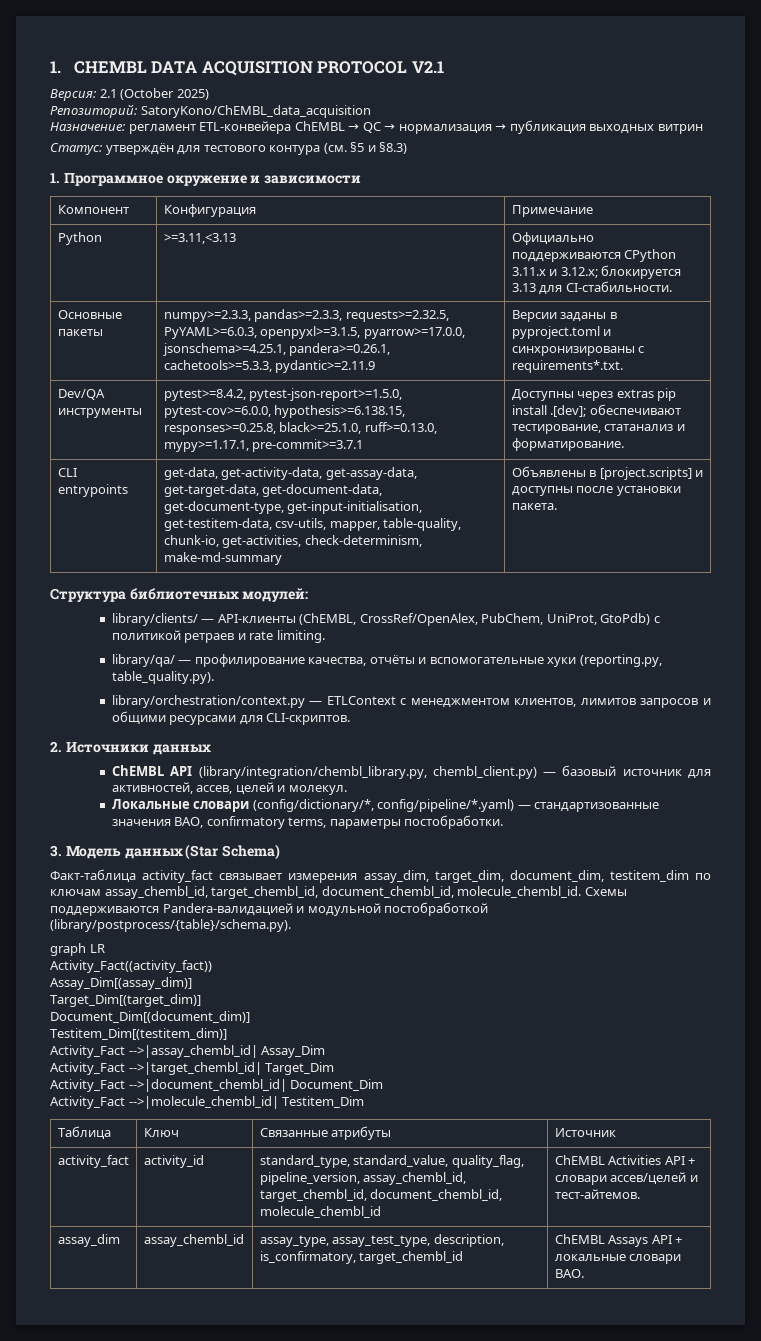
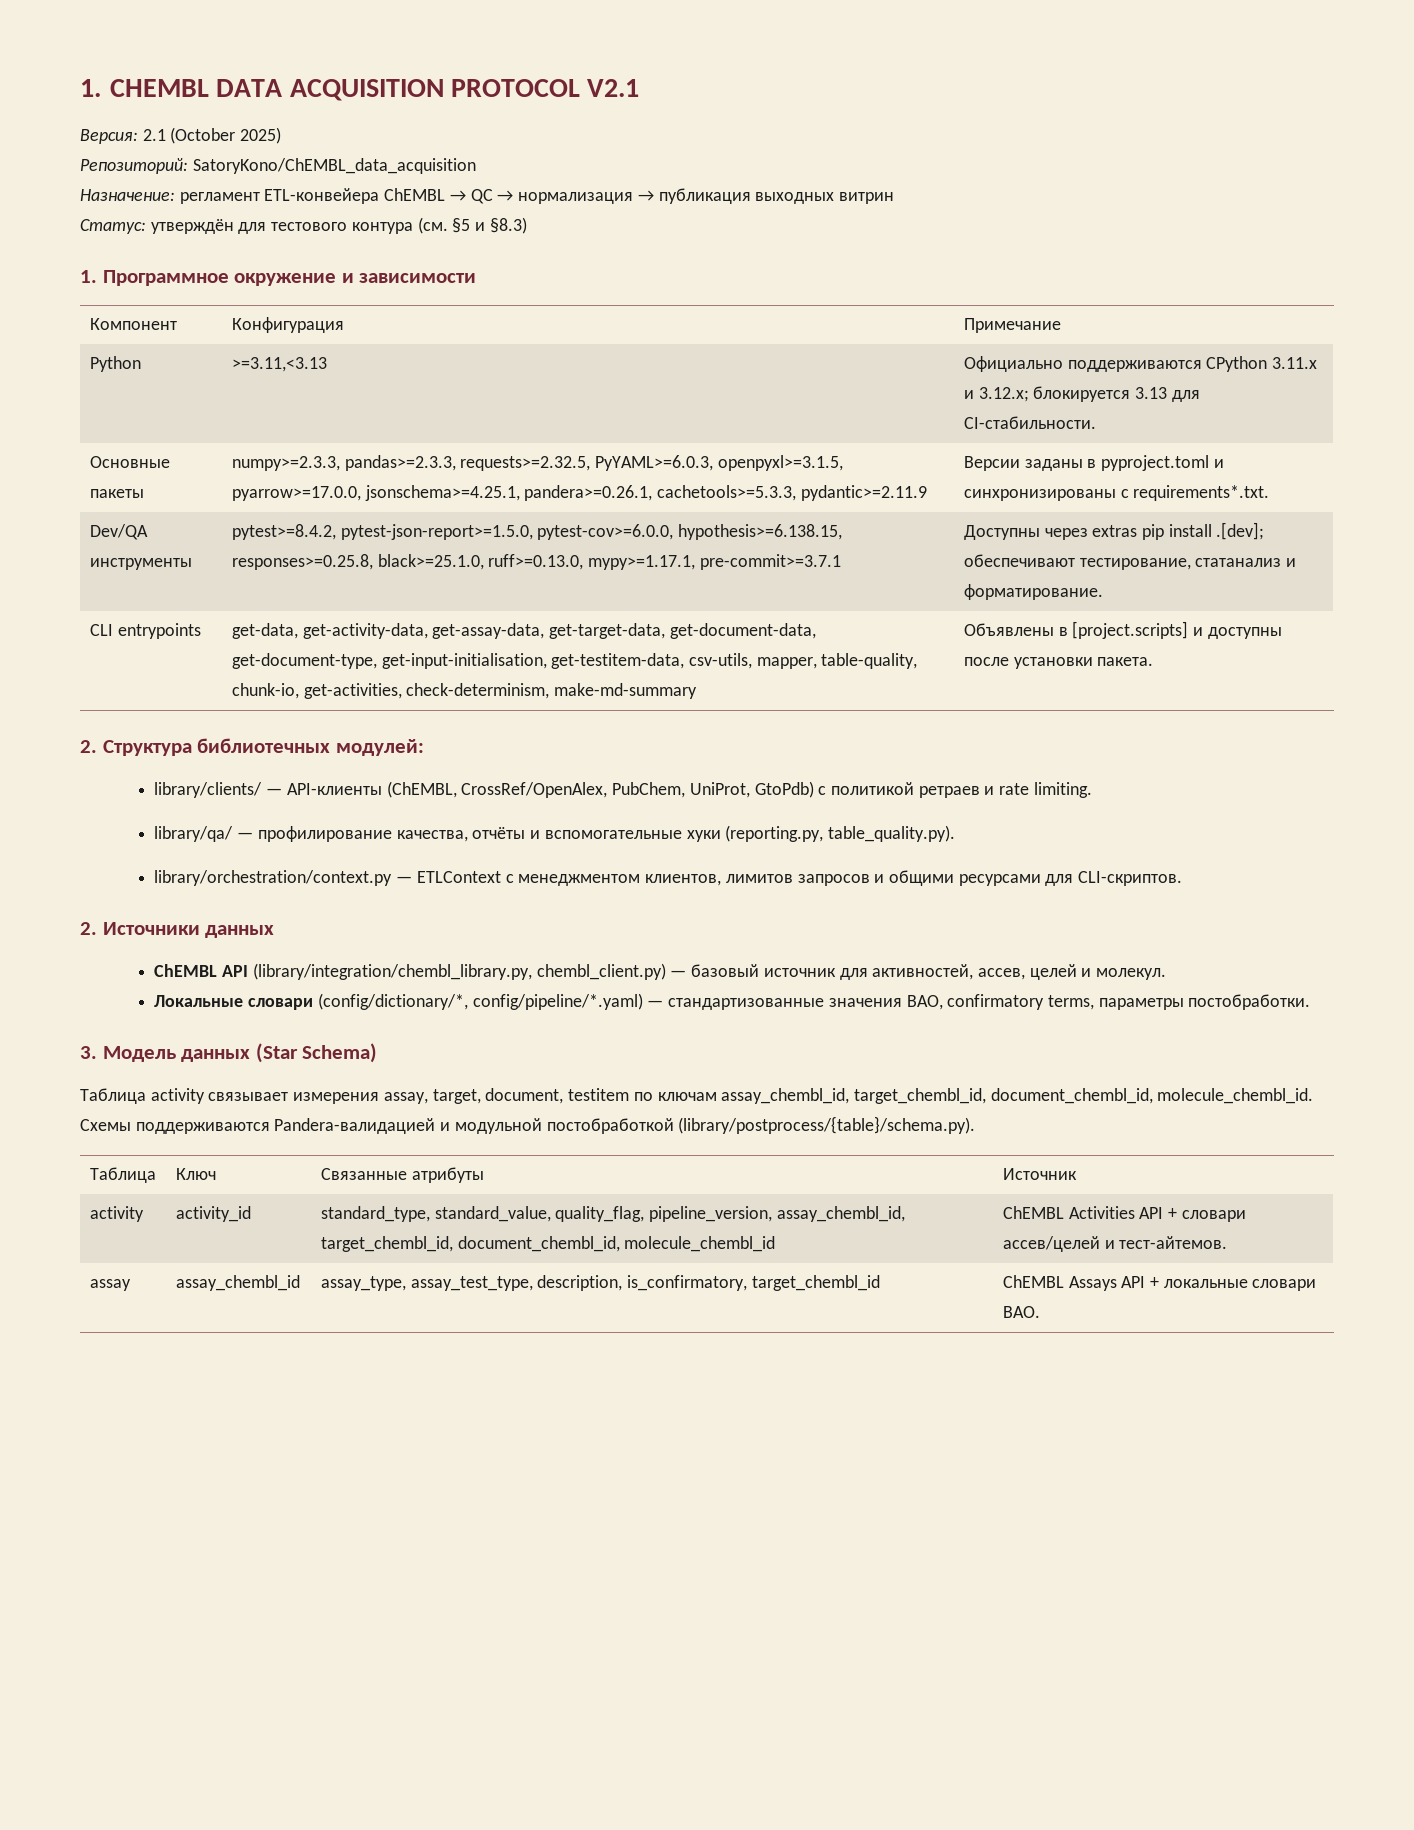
- Структура библиотечных модулей:
+ 2. Структура библиотечных модулей:
- Факт-таблица activity_fact связывает измерения assay_dim, target_dim, document_dim, testitem_dim по ключам assay_chembl_id, target_chembl_id, document_chembl_id, molecule_chembl_id.
+ Таблица activity связывает измерения assay, target, document, testitem по ключам assay_chembl_id, target_chembl_id, document_chembl_id, molecule_chembl_id.
- graph LR
- Activity_Fact((activity_fact))
- Assay_Dim[(assay_dim)]
- Target_Dim[(target_dim)]
- Document_Dim[(document_dim)]
- Testitem_Dim[(testitem_dim)]
- Activity_Fact -->|assay_chembl_id| Assay_Dim
- Activity_Fact -->|target_chembl_id| Target_Dim
- Activity_Fact -->|document_chembl_id| Document_Dim
- Activity_Fact -->|molecule_chembl_id| Testitem_Dim
- activity_fact | activity_id | standard_type, standard_value, quality_flag, pipeline_version, assay_chembl_id, target_chembl_id, document_chembl_id, molecule_chembl_id | ChEMBL Activities API + словари ассев/целей и тест-айтемов.
+ activity | activity_id | standard_type, standard_value, quality_flag, pipeline_version, assay_chembl_id, target_chembl_id, document_chembl_id, molecule_chembl_id | ChEMBL Activities API + словари ассев/целей и тест-айтемов.
- assay_dim | assay_chembl_id | assay_type, assay_test_type, description, is_confirmatory, target_chembl_id | ChEMBL Assays API + локальные словари BAO.
+ assay | assay_chembl_id | assay_type, assay_test_type, description, is_confirmatory, target_chembl_id | ChEMBL Assays API + локальные словари BAO.

